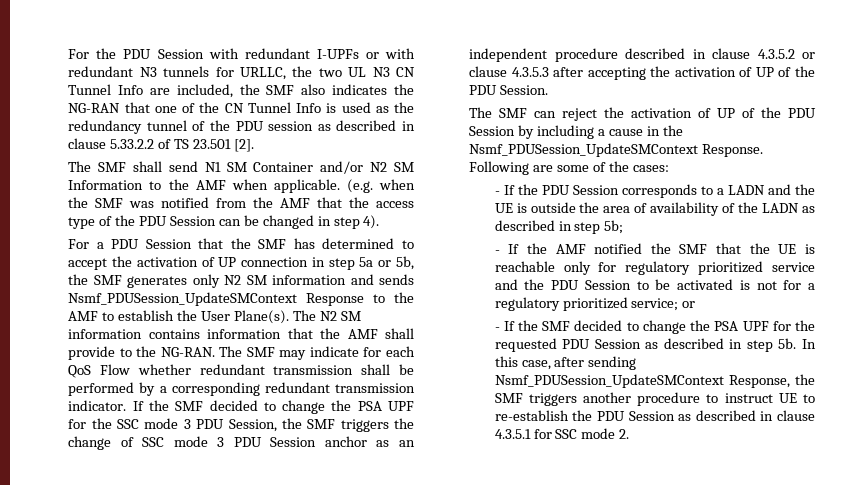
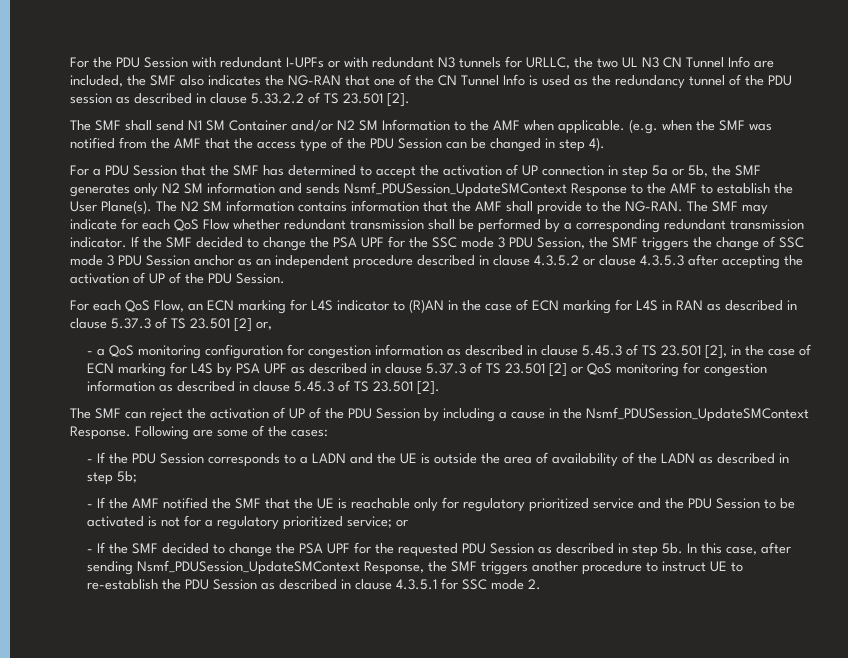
+ For each QoS Flow, an ECN marking for L4S indicator to (R)AN in the case of ECN marking for L4S in RAN as described in clause 5.37.3 of TS 23.501 [2] or,
+ - a QoS monitoring configuration for congestion information as described in clause 5.45.3 of TS 23.501 [2], in the case of ECN marking for L4S by PSA UPF as described in clause 5.37.3 of TS 23.501 [2] or QoS monitoring for congestion information as described in clause 5.45.3 of TS 23.501 [2].

